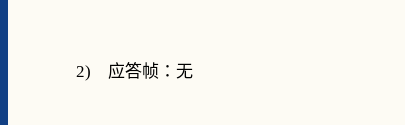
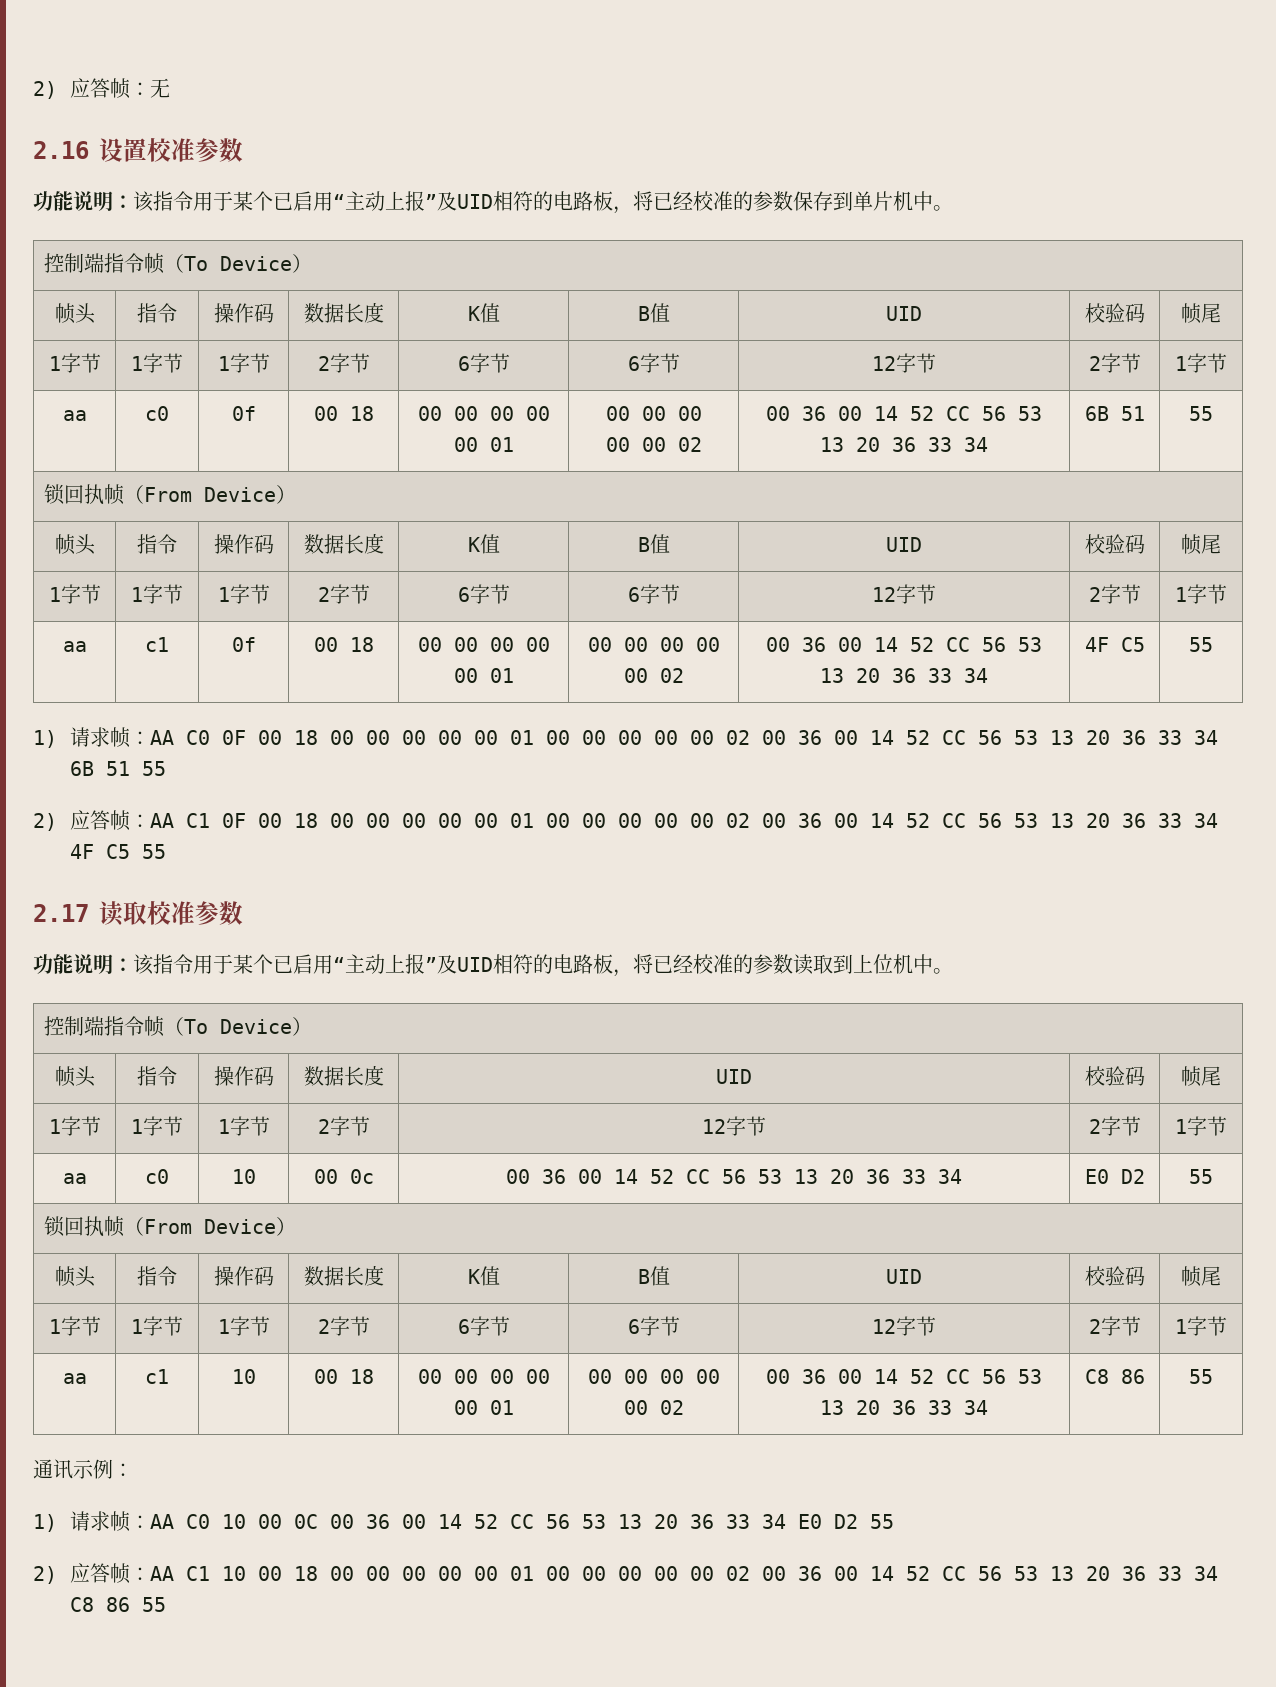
+ 2.16设置校准参数
+ 功能说明：该指令用于某个已启用“主动上报”及UID相符的电路板，将已经校准的参数保存到单片机中。
+ 控制端指令帧（To Device）
+ 帧头 | 指令 | 操作码 | 数据长度 | K值 | B值 | UID | 校验码 | 帧尾
+ 1字节 | 1字节 | 1字节 | 2字节 | 6字节 | 6字节 | 12字节 | 2字节 | 1字节
+ aa | c0 | 0f | 00 18 | 00 00 00 00 00 01 | 00 00 00
+ 00 00 02 | 00 36 00 14 52 CC 56 53 13 20 36 33 34 | 6B 51 | 55
+ 锁回执帧（From Device）
+ 帧头 | 指令 | 操作码 | 数据长度 | K值 | B值 | UID | 校验码 | 帧尾
+ 1字节 | 1字节 | 1字节 | 2字节 | 6字节 | 6字节 | 12字节 | 2字节 | 1字节
+ aa | c1 | 0f | 00 18 | 00 00 00 00 00 01 | 00 00 00 00 00 02 | 00 36 00 14 52 CC 56 53 13 20 36 33 34 | 4F C5 | 55
+ 1)请求帧：AA C0 0F 00 18 00 00 00 00 00 01 00 00 00 00 00 02 00 36 00 14 52 CC 56 53 13 20 36 33 34 6B 51 55
+ 2)应答帧：AA C1 0F 00 18 00 00 00 00 00 01 00 00 00 00 00 02 00 36 00 14 52 CC 56 53 13 20 36 33 34 4F C5 55
+ 2.17读取校准参数
+ 功能说明：该指令用于某个已启用“主动上报”及UID相符的电路板，将已经校准的参数读取到上位机中。
+ 控制端指令帧（To Device）
+ 帧头 | 指令 | 操作码 | 数据长度 | UID | 校验码 | 帧尾
+ 1字节 | 1字节 | 1字节 | 2字节 | 12字节 | 2字节 | 1字节
+ aa | c0 | 10 | 00 0c | 00 36 00 14 52 CC 56 53 13 20 36 33 34 | E0 D2 | 55
+ 锁回执帧（From Device）
+ 帧头 | 指令 | 操作码 | 数据长度 | K值 | B值 | UID | 校验码 | 帧尾
+ 1字节 | 1字节 | 1字节 | 2字节 | 6字节 | 6字节 | 12字节 | 2字节 | 1字节
+ aa | c1 | 10 | 00 18 | 00 00 00 00 00 01 | 00 00 00 00 00 02 | 00 36 00 14 52 CC 56 53 13 20 36 33 34 | C8 86 | 55
+ 通讯示例：
+ 1)请求帧：AA C0 10 00 0C 00 36 00 14 52 CC 56 53 13 20 36 33 34 E0 D2 55
+ 2)应答帧：AA C1 10 00 18 00 00 00 00 00 01 00 00 00 00 00 02 00 36 00 14 52 CC 56 53 13 20 36 33 34 C8 86 55

